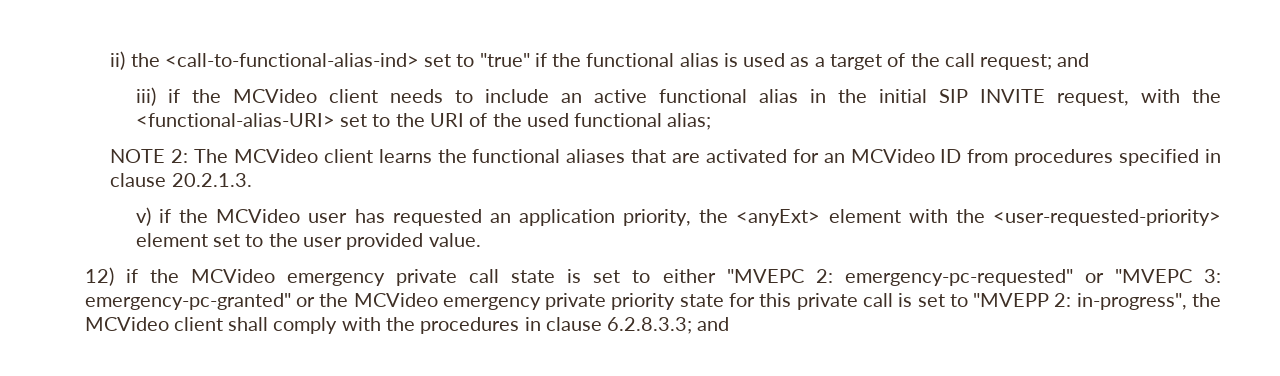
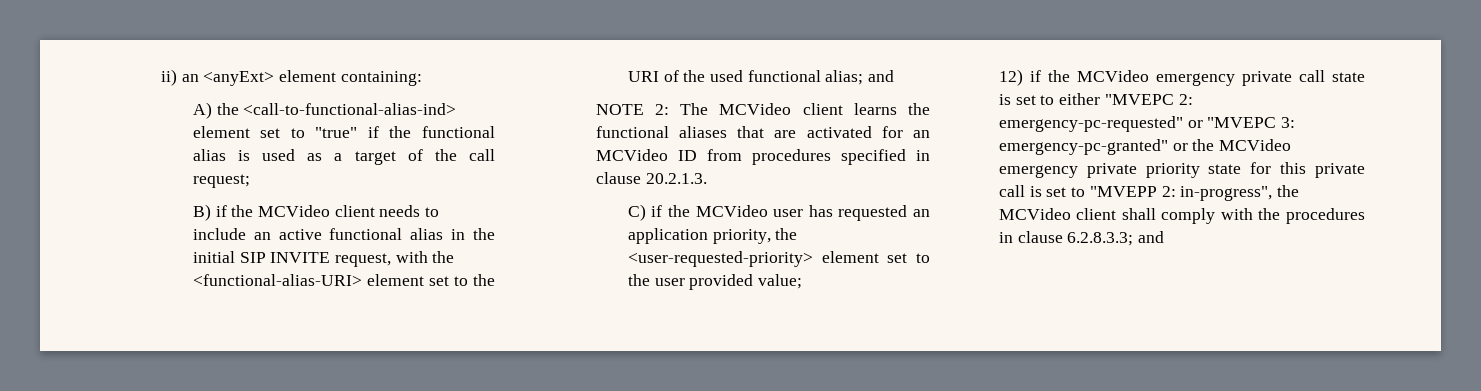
- ii) the <call-to-functional-alias-ind> set to "true" if the functional alias is used as a target of the call request; and
- iii) if the MCVideo client needs to include an active functional alias in the initial SIP INVITE request, with the <functional-alias-URI> set to the URI of the used functional alias;
+ ii) an <anyExt> element containing:
+ A) the <call-to-functional-alias-ind> element set to "true" if the functional alias is used as a target of the call request;
+ B) if the MCVideo client needs to include an active functional alias in the initial SIP INVITE request, with the <functional-alias-URI> element set to the URI of the used functional alias; and
- v) if the MCVideo user has requested an application priority, the <anyExt> element with the <user-requested-priority> element set to the user provided value.
+ C) if the MCVideo user has requested an application priority, the <user-requested-priority> element set to the user provided value;

